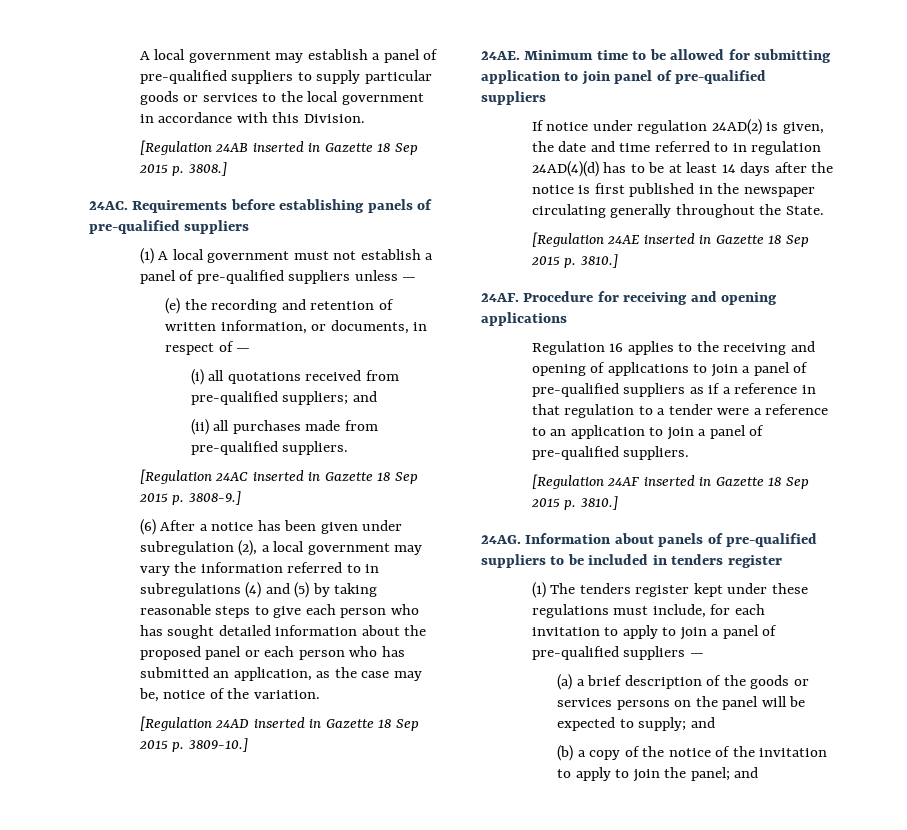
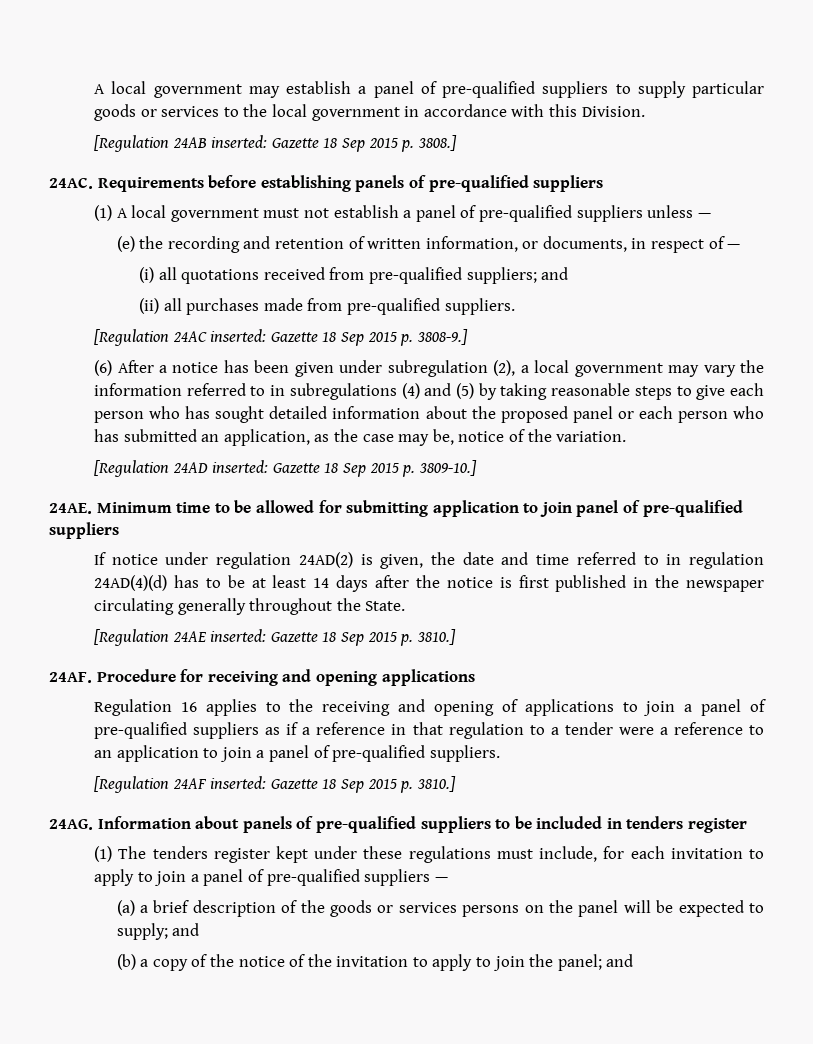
- [Regulation 24AB inserted in Gazette 18 Sep 2015 p. 3808.]
+ [Regulation 24AB inserted: Gazette 18 Sep 2015 p. 3808.]
- [Regulation 24AC inserted in Gazette 18 Sep 2015 p. 3808-9.]
+ [Regulation 24AC inserted: Gazette 18 Sep 2015 p. 3808-9.]
- [Regulation 24AD inserted in Gazette 18 Sep 2015 p. 3809-10.]
+ [Regulation 24AD inserted: Gazette 18 Sep 2015 p. 3809-10.]
- [Regulation 24AE inserted in Gazette 18 Sep 2015 p. 3810.]
+ [Regulation 24AE inserted: Gazette 18 Sep 2015 p. 3810.]
- [Regulation 24AF inserted in Gazette 18 Sep 2015 p. 3810.]
+ [Regulation 24AF inserted: Gazette 18 Sep 2015 p. 3810.]

